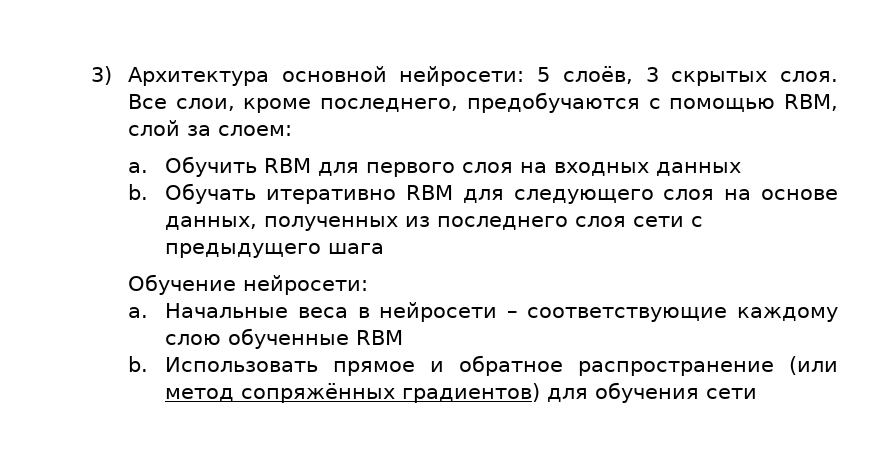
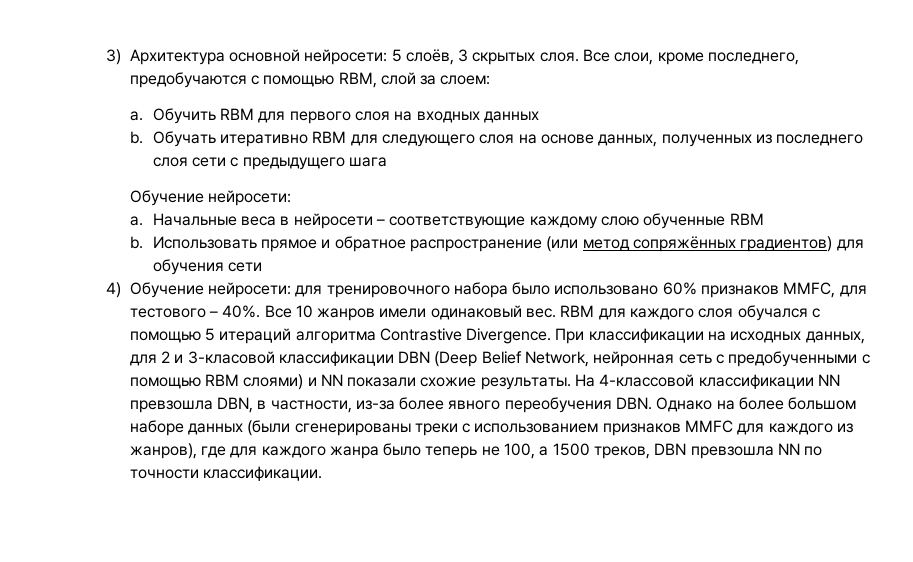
+ 4) Обучение нейросети: для тренировочного набора было использовано 60% признаков MMFC, для тестового – 40%. Все 10 жанров имели одинаковый вес. RBM для каждого слоя обучался с помощью 5 итераций алгоритма Contrastive Divergence. При классификации на исходных данных, для 2 и 3-класовой классификации DBN (Deep Belief Network, нейронная сеть с предобученными с помощью RBM слоями) и NN показали схожие результаты. На 4-классовой классификации NN превзошла DBN, в частности, из-за более явного переобучения DBN. Однако на более большом наборе данных (были сгенерированы треки с использованием признаков MMFC для каждого из жанров), где для каждого жанра было теперь не 100, а 1500 треков, DBN превзошла NN по точности классификации.

